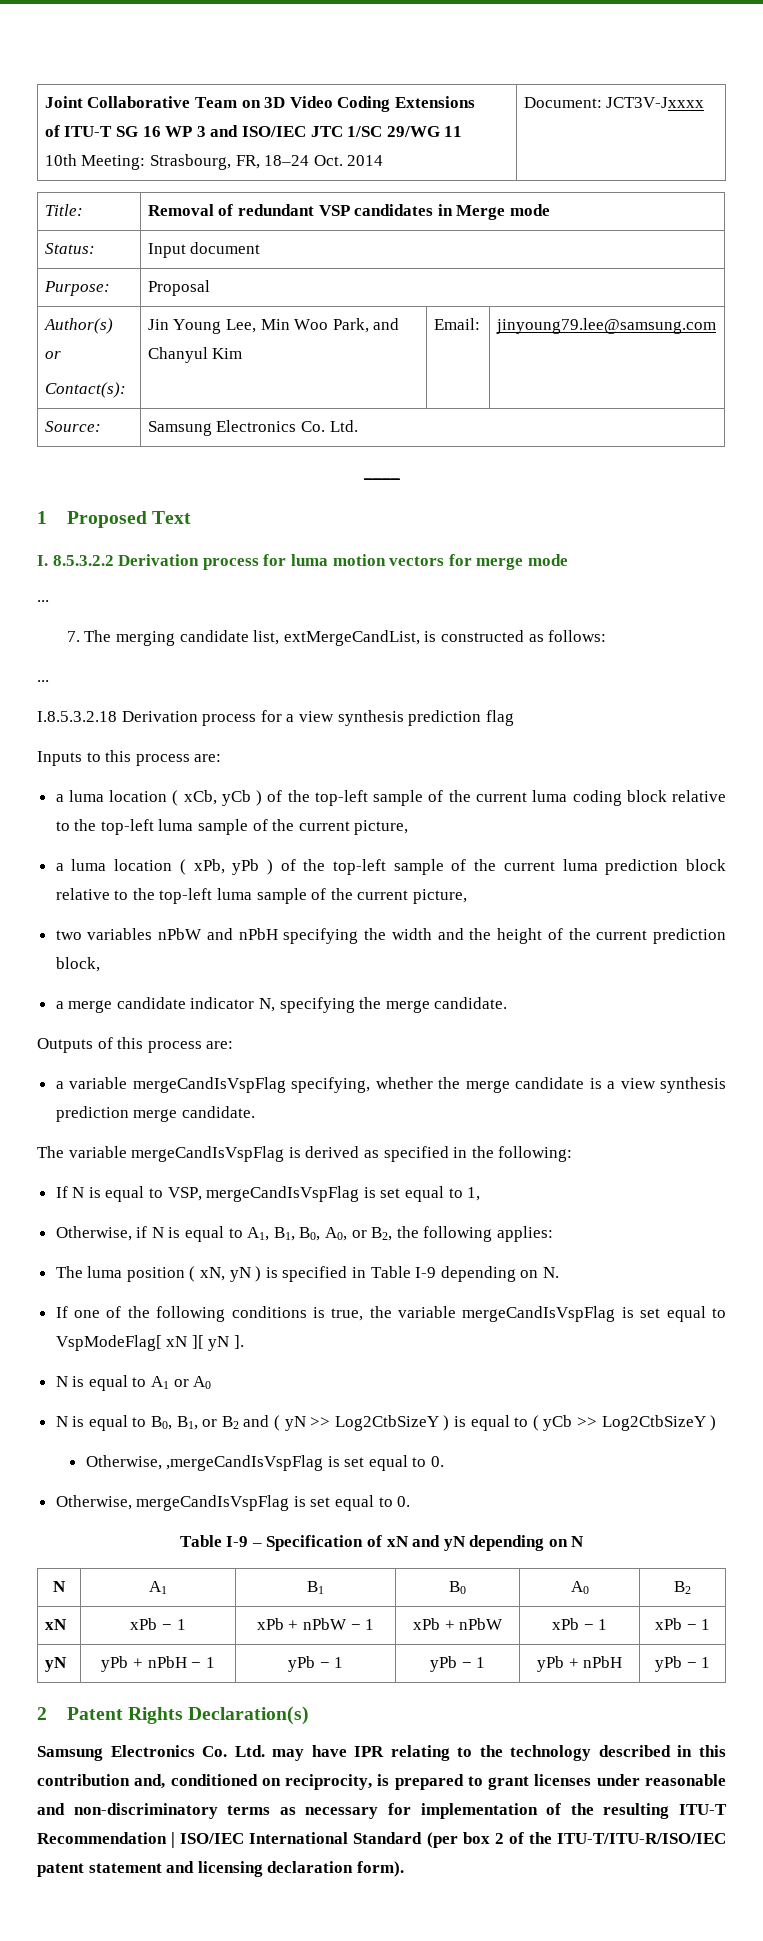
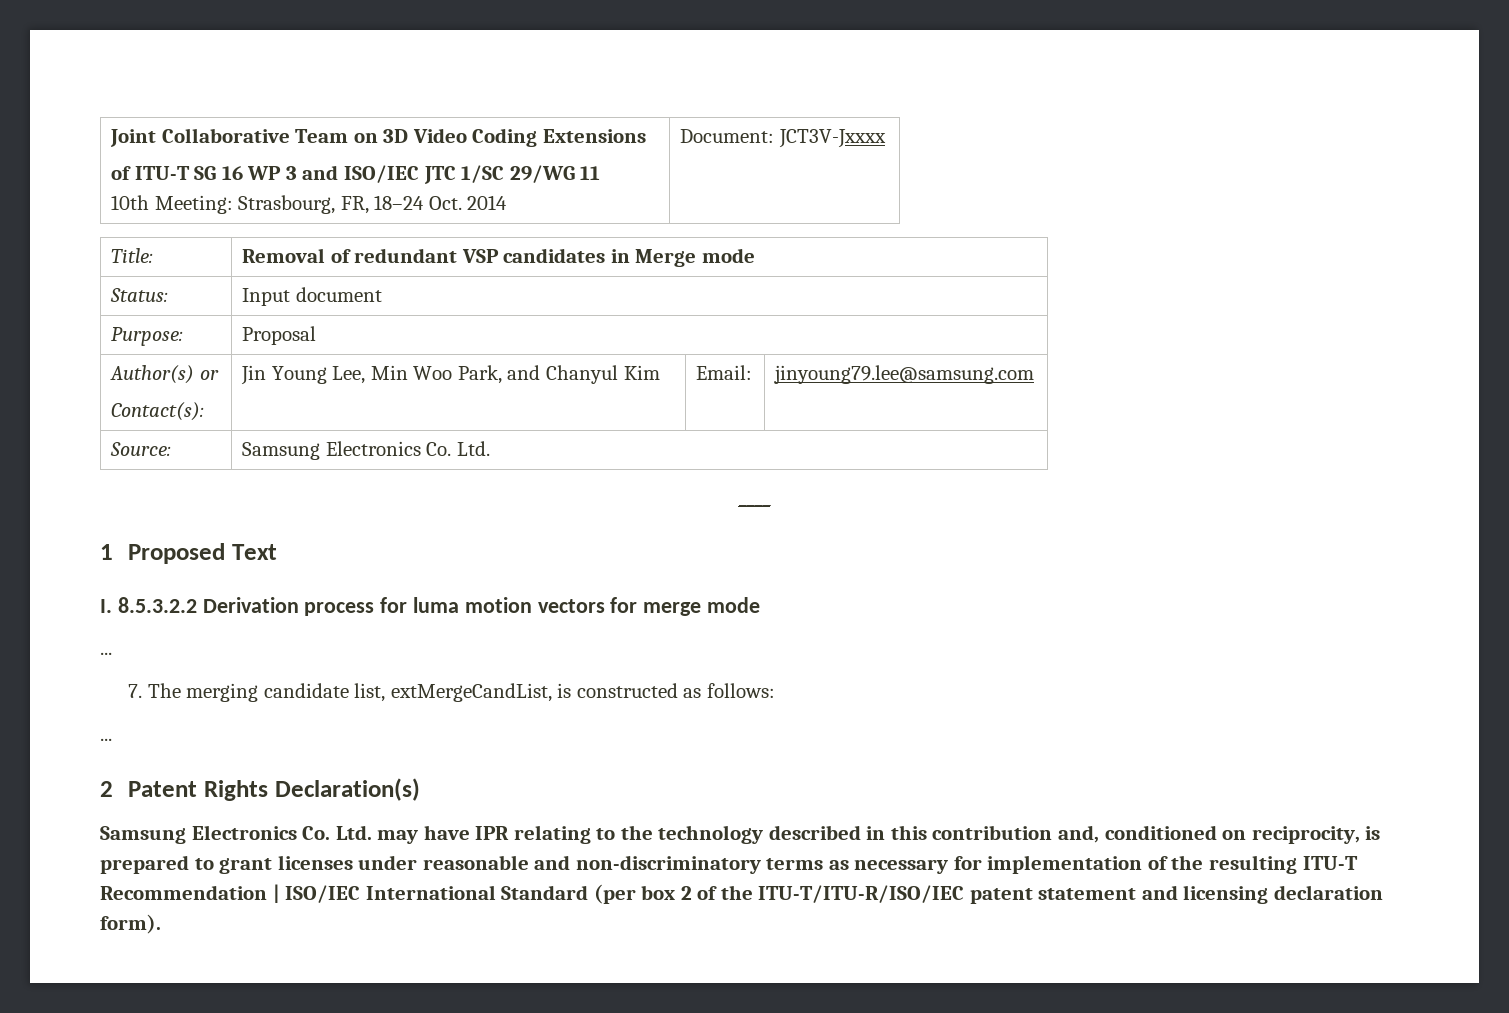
- I.8.5.3.2.18 Derivation process for a view synthesis prediction flag
- Inputs to this process are:
- a luma location ( xCb, yCb ) of the top-left sample of the current luma coding block relative to the top-left luma sample of the current picture,
- a luma location ( xPb, yPb ) of the top-left sample of the current luma prediction block relative to the top-left luma sample of the current picture,
- two variables nPbW and nPbH specifying the width and the height of the current prediction block,
- a merge candidate indicator N, specifying the merge candidate.
- Outputs of this process are:
- a variable mergeCandIsVspFlag specifying, whether the merge candidate is a view synthesis prediction merge candidate.
- The variable mergeCandIsVspFlag is derived as specified in the following:
- If N is equal to VSP, mergeCandIsVspFlag is set equal to 1,
- Otherwise, if N is equal to A1, B1, B0, A0, or B2, the following applies:
- The luma position ( xN, yN ) is specified in Table I-9 depending on N.
- If one of the following conditions is true, the variable mergeCandIsVspFlag is set equal to VspModeFlag[ xN ][ yN ].
- N is equal to A1 or A0
- N is equal to B0, B1, or B2 and ( yN >> Log2CtbSizeY ) is equal to ( yCb >> Log2CtbSizeY )
- Otherwise, ,mergeCandIsVspFlag is set equal to 0.
- Otherwise, mergeCandIsVspFlag is set equal to 0.
- Table I-9 – Specification of xN and yN depending on N
- N | A1 | B1 | B0 | A0 | B2
- xN | xPb − 1 | xPb + nPbW − 1 | xPb + nPbW | xPb − 1 | xPb − 1
- yN | yPb + nPbH − 1 | yPb − 1 | yPb − 1 | yPb + nPbH | yPb − 1

